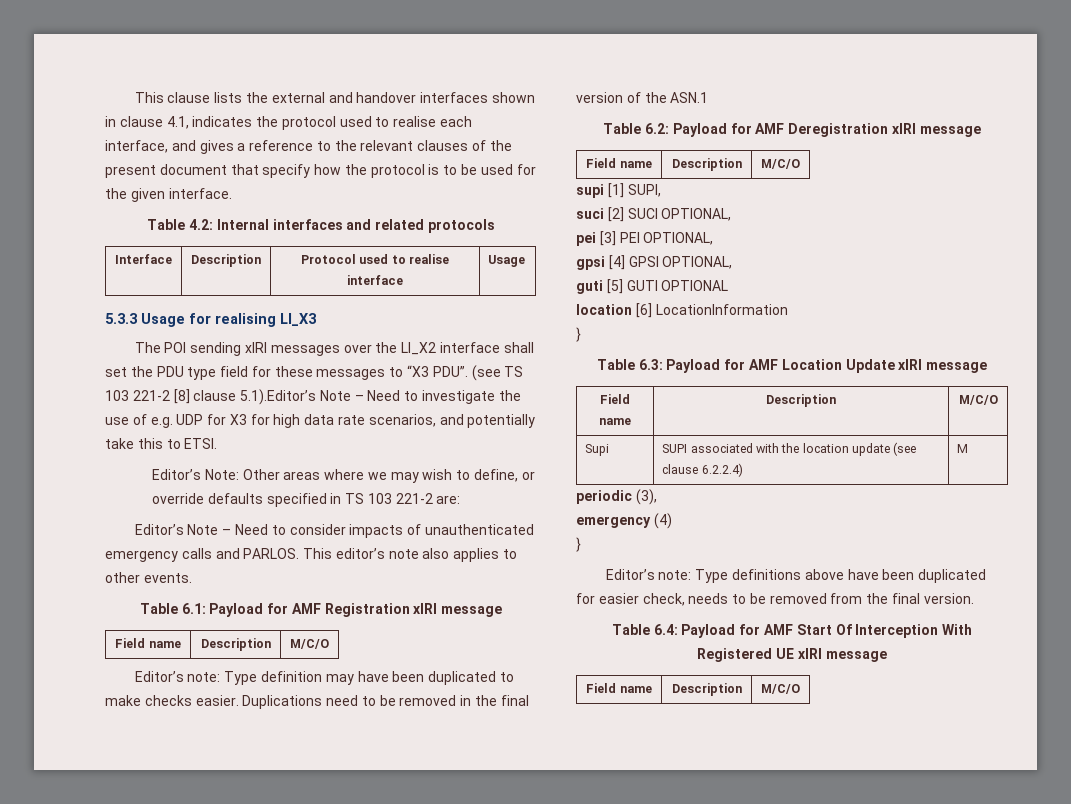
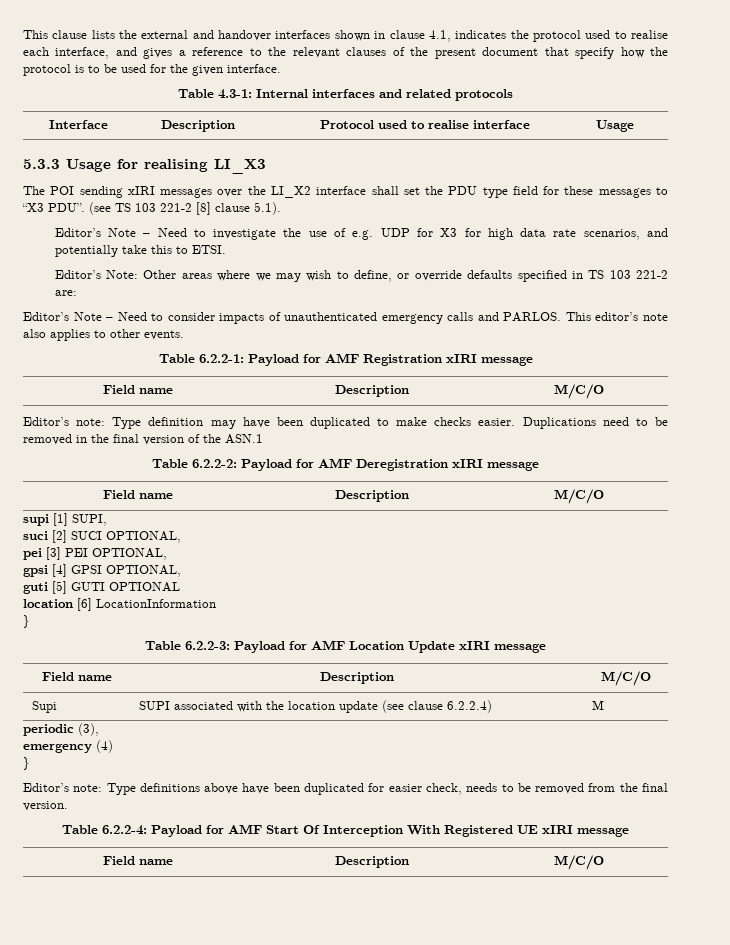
- Table 4.2: Internal interfaces and related protocols
+ Table 4.3-1: Internal interfaces and related protocols
- (see TS 103 221-2 [8] clause 5.1).Editor’s Note – Need to investigate the use of e.g. UDP for X3 for high data rate scenarios, and potentially take this to ETSI.
+ (see TS 103 221-2 [8] clause 5.1).
+ Editor’s Note – Need to investigate the use of e.g. UDP for X3 for high data rate scenarios, and potentially take this to ETSI.
- Table 6.1: Payload for AMF Registration xIRI message
+ Table 6.2.2-1: Payload for AMF Registration xIRI message
- Table 6.2: Payload for AMF Deregistration xIRI message
+ Table 6.2.2-2: Payload for AMF Deregistration xIRI message
- Table 6.3: Payload for AMF Location Update xIRI message
+ Table 6.2.2-3: Payload for AMF Location Update xIRI message
- Table 6.4: Payload for AMF Start Of Interception With Registered UE xIRI message
+ Table 6.2.2-4: Payload for AMF Start Of Interception With Registered UE xIRI message

